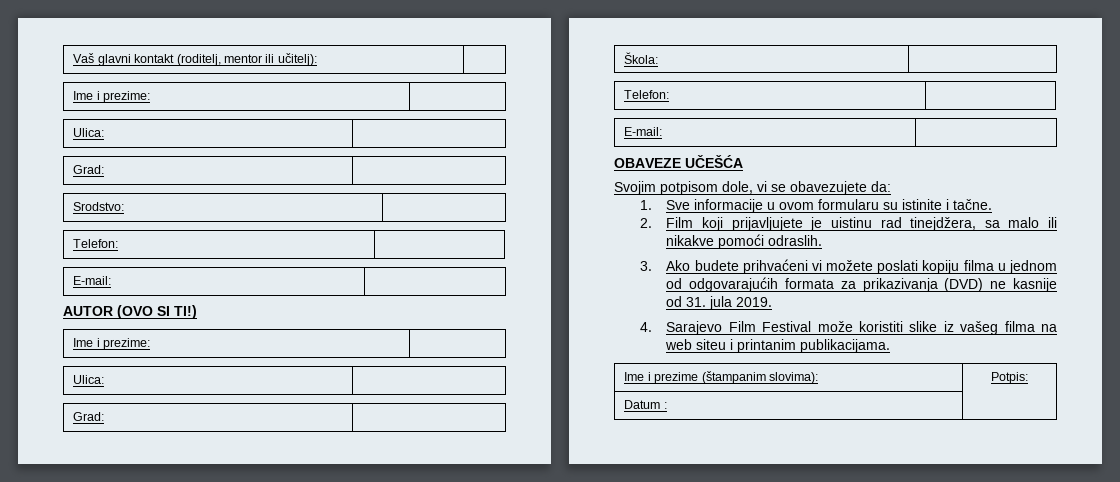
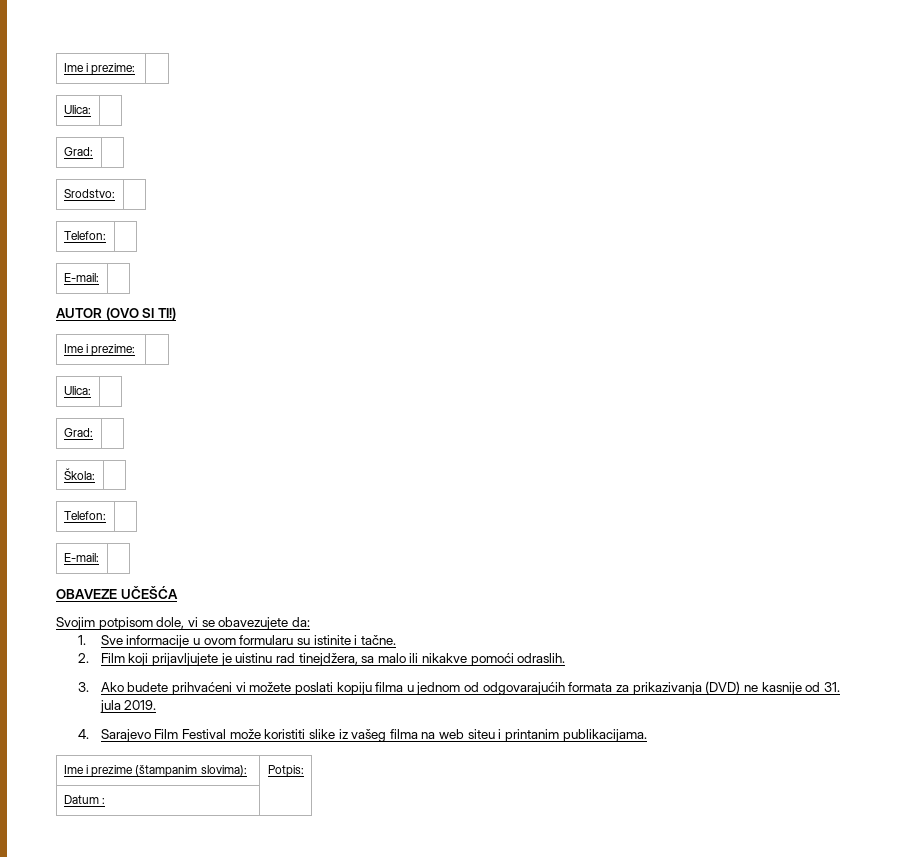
- Vaš glavni kontakt (roditelj, mentor ili učitelj): |

